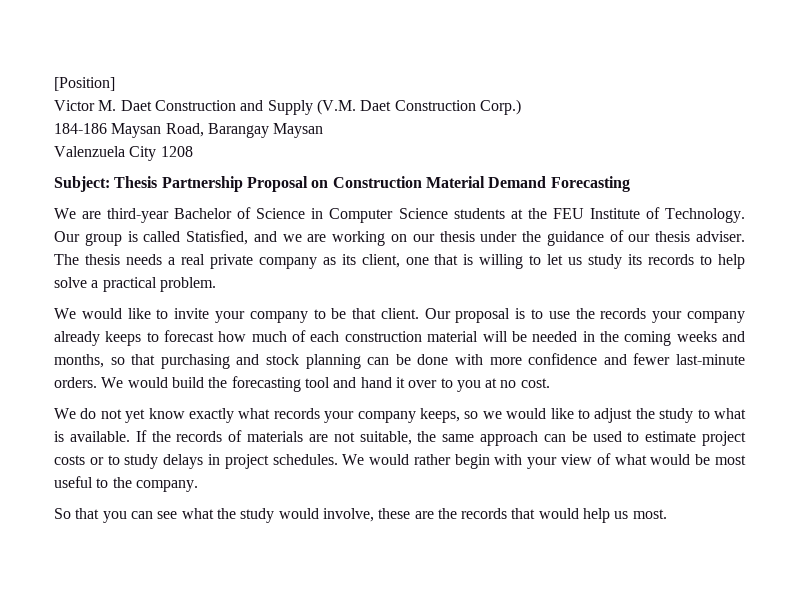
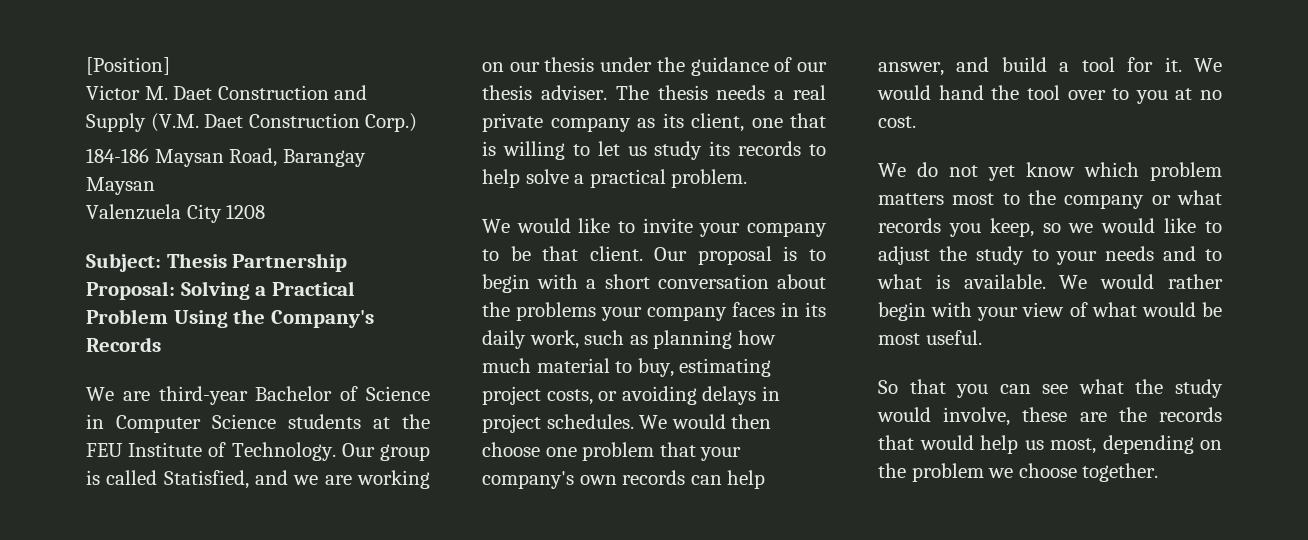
- Subject: Thesis Partnership Proposal on Construction Material Demand Forecasting
+ Subject: Thesis Partnership Proposal: Solving a Practical Problem Using the Company's Records
- Our proposal is to use the records your company already keeps to forecast how much of each construction material will be needed in the coming weeks and months, so that purchasing and stock planning can be done with more confidence and fewer last-minute orders. We would build the forecasting tool and hand it over to you at no cost.
+ Our proposal is to begin with a short conversation about the problems your company faces in its daily work, such as planning how much material to buy, estimating project costs, or avoiding delays in project schedules. We would then choose one problem that your company's own records can help answer, and build a tool for it. We would hand the tool over to you at no cost.
- We do not yet know exactly what records your company keeps, so we would like to adjust the study to what is available. If the records of materials are not suitable, the same approach can be used to estimate project costs or to study delays in project schedules.
+ We do not yet know which problem matters most to the company or what records you keep, so we would like to adjust the study to your needs and to what is available.
- We would rather begin with your view of what would be most useful to the company.
+ We would rather begin with your view of what would be most useful.
- So that you can see what the study would involve, these are the records that would help us most.
+ So that you can see what the study would involve, these are the records that would help us most, depending on the problem we choose together.

